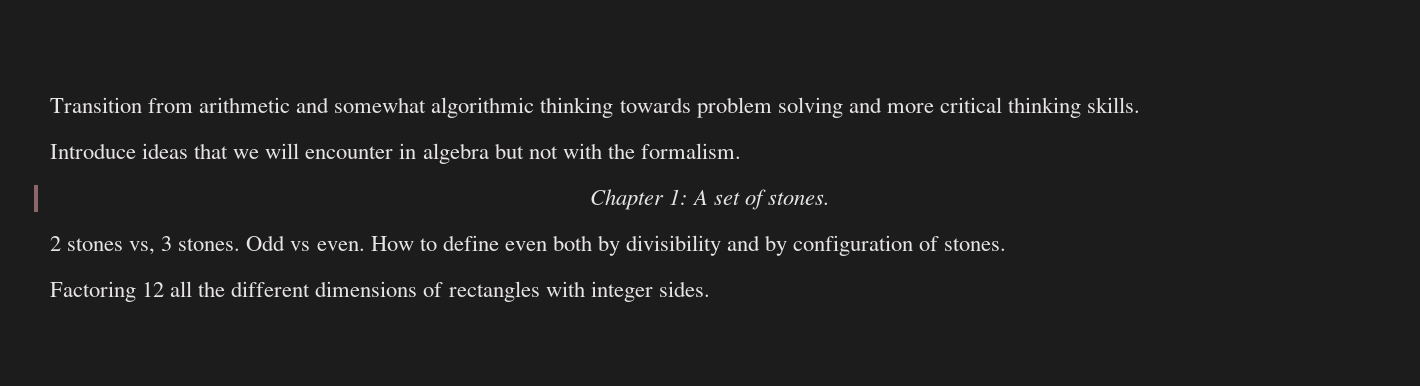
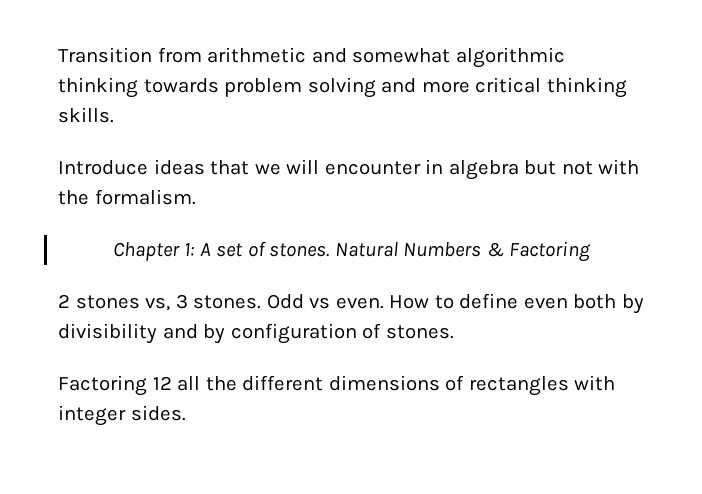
+ Natural Numbers & Factoring

